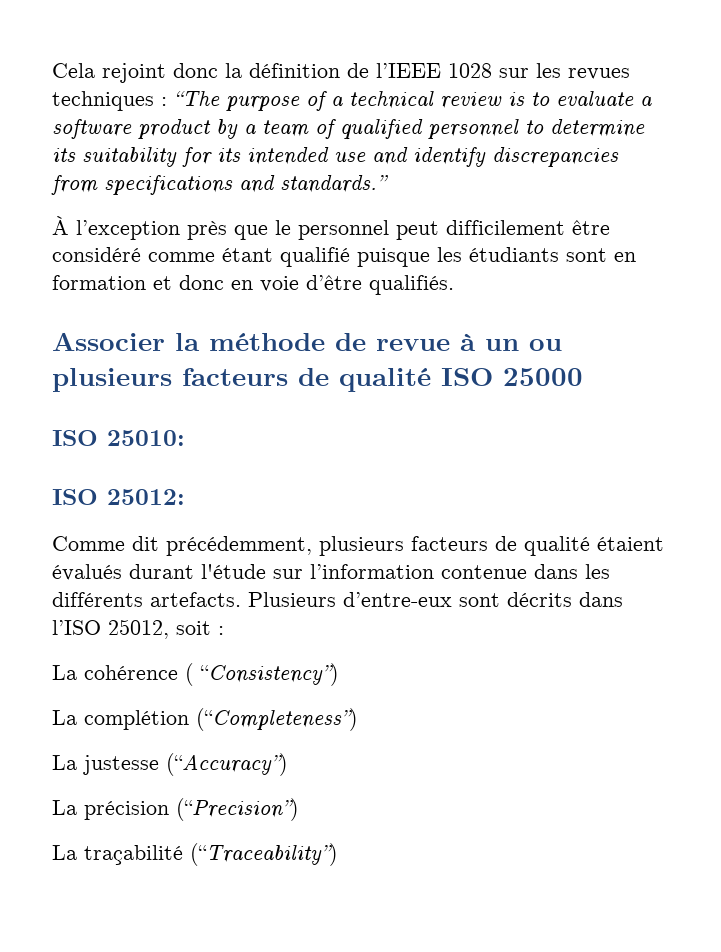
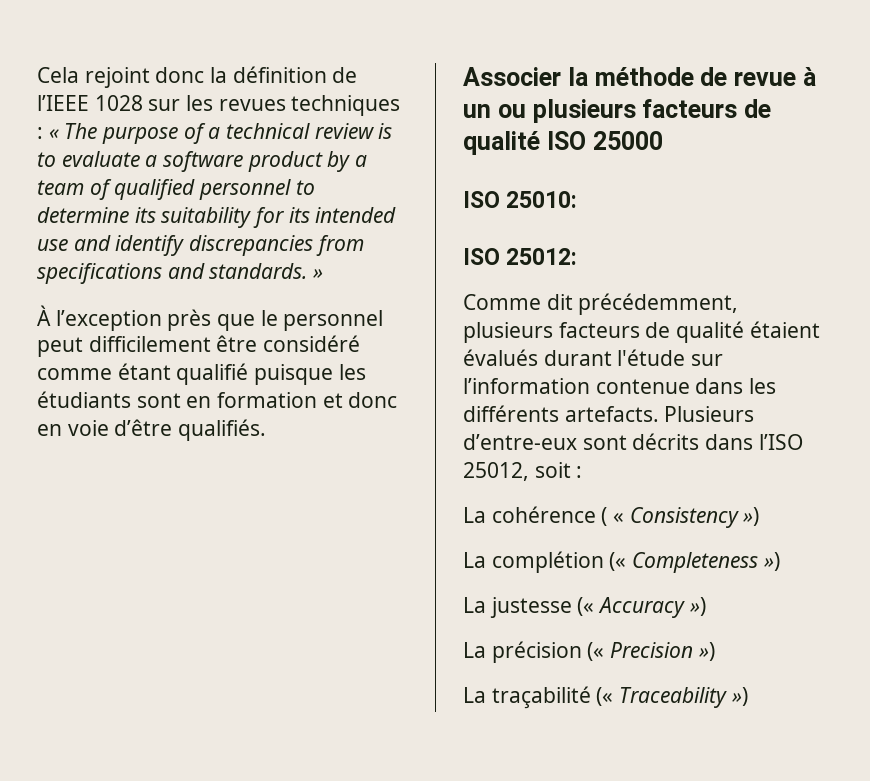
- Cela rejoint donc la définition de l’IEEE 1028 sur les revues techniques : “The purpose of a technical review is to evaluate a software product by a team of qualified personnel to determine its suitability for its intended use and identify discrepancies from specifications and standards.”
+ Cela rejoint donc la définition de l’IEEE 1028 sur les revues techniques : « The purpose of a technical review is to evaluate a software product by a team of qualified personnel to determine its suitability for its intended use and identify discrepancies from specifications and standards. »
- La cohérence ( “Consistency”)
+ La cohérence ( « Consistency »)
- La complétion (“Completeness”)
+ La complétion (« Completeness »)
- La justesse (“Accuracy”)
+ La justesse (« Accuracy »)
- La précision (“Precision”)
+ La précision (« Precision »)
- La traçabilité (“Traceability”)
+ La traçabilité (« Traceability »)

